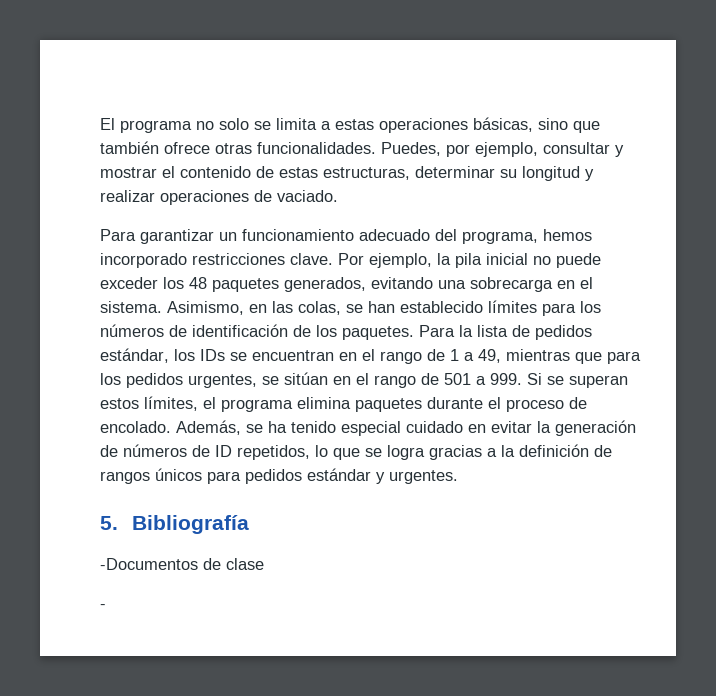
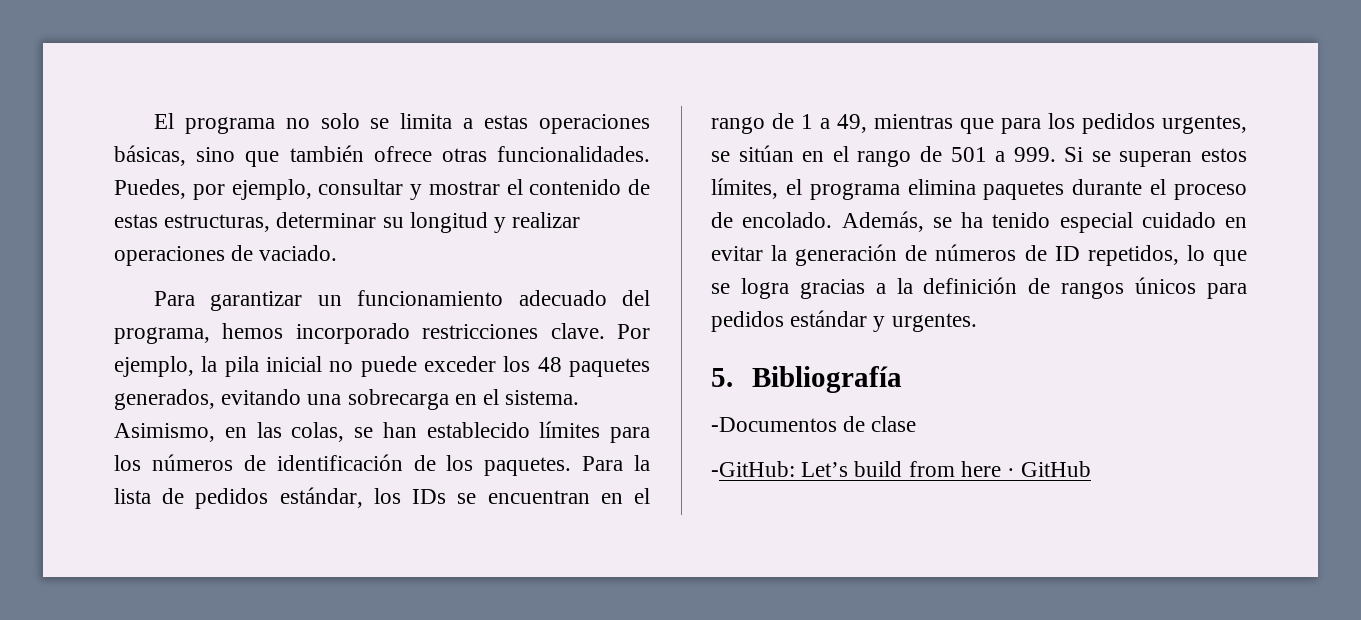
- -
+ -GitHub: Let’s build from here · GitHub

